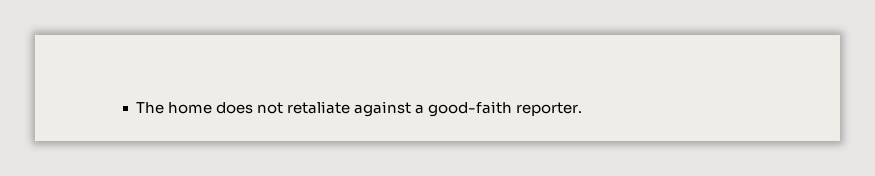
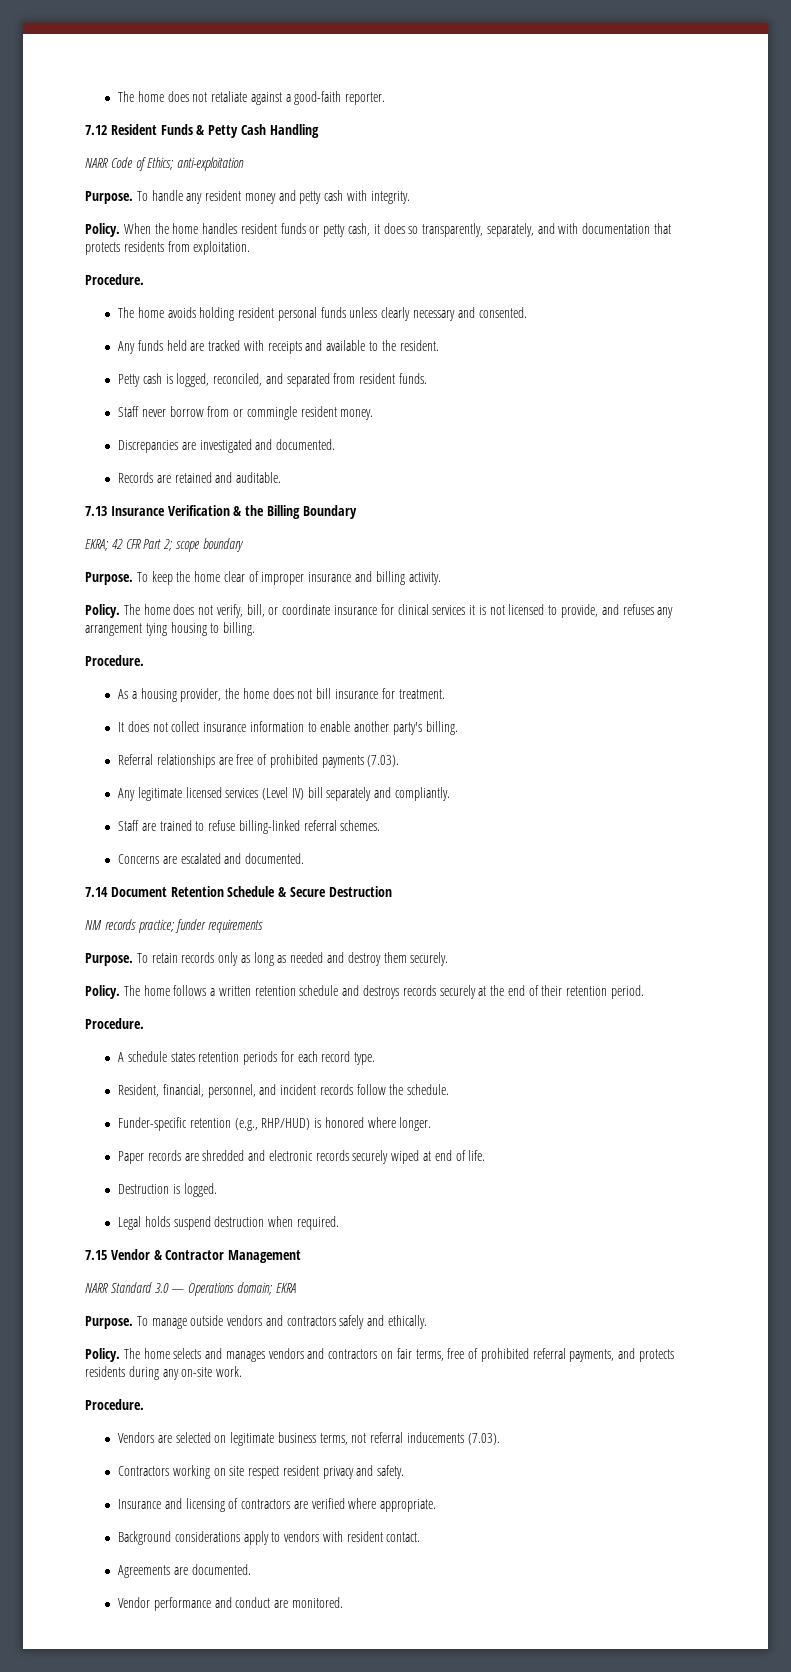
+ 7.12 Resident Funds & Petty Cash Handling
+ NARR Code of Ethics; anti-exploitation
+ Purpose. To handle any resident money and petty cash with integrity.
+ Policy. When the home handles resident funds or petty cash, it does so transparently, separately, and with documentation that protects residents from exploitation.
+ Procedure.
+ The home avoids holding resident personal funds unless clearly necessary and consented.
+ Any funds held are tracked with receipts and available to the resident.
+ Petty cash is logged, reconciled, and separated from resident funds.
+ Staff never borrow from or commingle resident money.
+ Discrepancies are investigated and documented.
+ Records are retained and auditable.
+ 7.13 Insurance Verification & the Billing Boundary
+ EKRA; 42 CFR Part 2; scope boundary
+ Purpose. To keep the home clear of improper insurance and billing activity.
+ Policy. The home does not verify, bill, or coordinate insurance for clinical services it is not licensed to provide, and refuses any arrangement tying housing to billing.
+ Procedure.
+ As a housing provider, the home does not bill insurance for treatment.
+ It does not collect insurance information to enable another party's billing.
+ Referral relationships are free of prohibited payments (7.03).
+ Any legitimate licensed services (Level IV) bill separately and compliantly.
+ Staff are trained to refuse billing-linked referral schemes.
+ Concerns are escalated and documented.
+ 7.14 Document Retention Schedule & Secure Destruction
+ NM records practice; funder requirements
+ Purpose. To retain records only as long as needed and destroy them securely.
+ Policy. The home follows a written retention schedule and destroys records securely at the end of their retention period.
+ Procedure.
+ A schedule states retention periods for each record type.
+ Resident, financial, personnel, and incident records follow the schedule.
+ Funder-specific retention (e.g., RHP/HUD) is honored where longer.
+ Paper records are shredded and electronic records securely wiped at end of life.
+ Destruction is logged.
+ Legal holds suspend destruction when required.
+ 7.15 Vendor & Contractor Management
+ NARR Standard 3.0 — Operations domain; EKRA
+ Purpose. To manage outside vendors and contractors safely and ethically.
+ Policy. The home selects and manages vendors and contractors on fair terms, free of prohibited referral payments, and protects residents during any on-site work.
+ Procedure.
+ Vendors are selected on legitimate business terms, not referral inducements (7.03).
+ Contractors working on site respect resident privacy and safety.
+ Insurance and licensing of contractors are verified where appropriate.
+ Background considerations apply to vendors with resident contact.
+ Agreements are documented.
+ Vendor performance and conduct are monitored.

